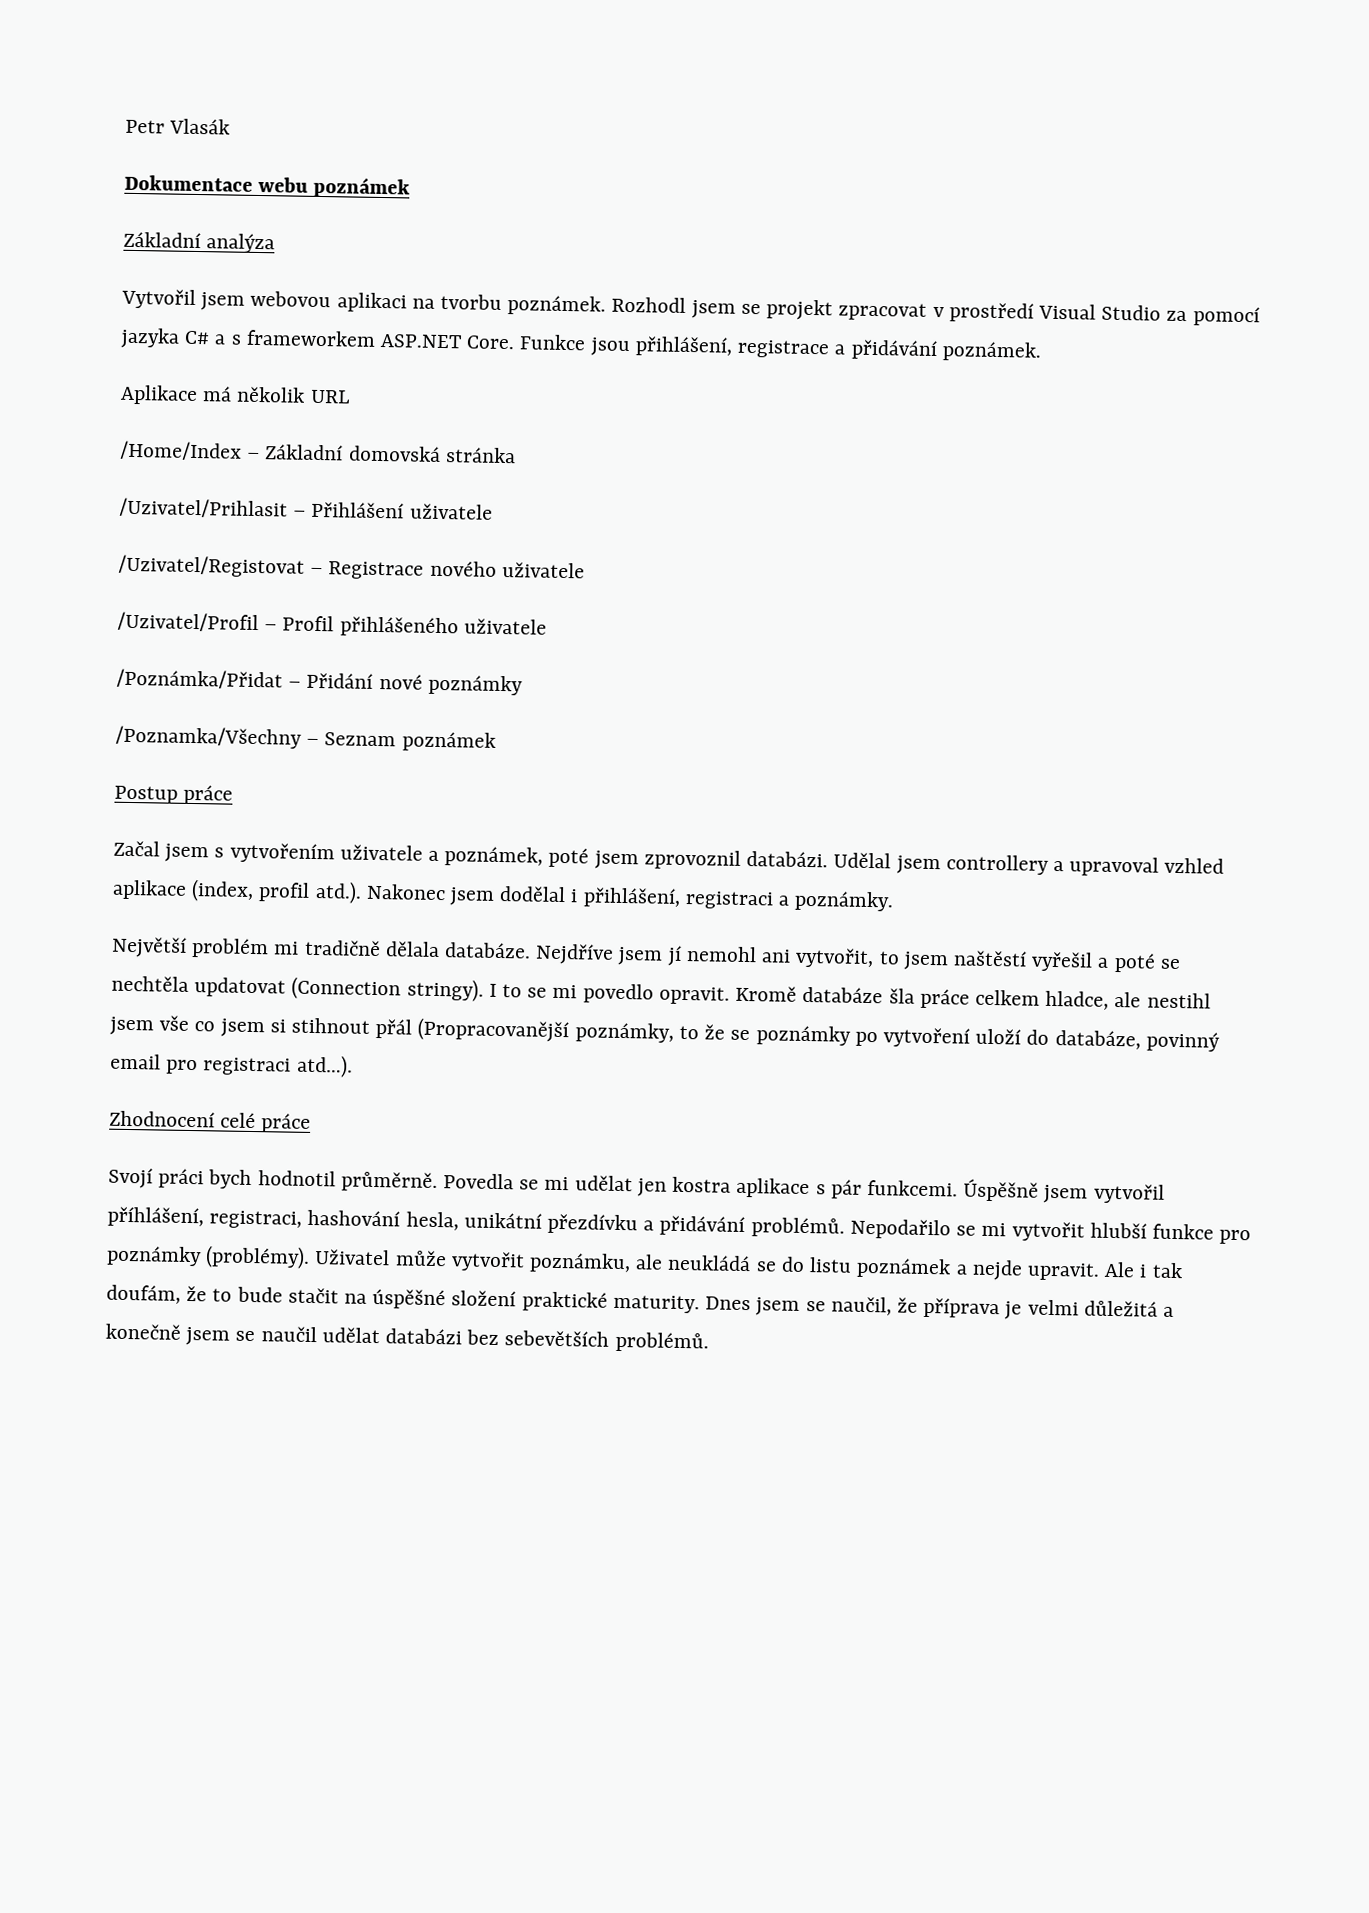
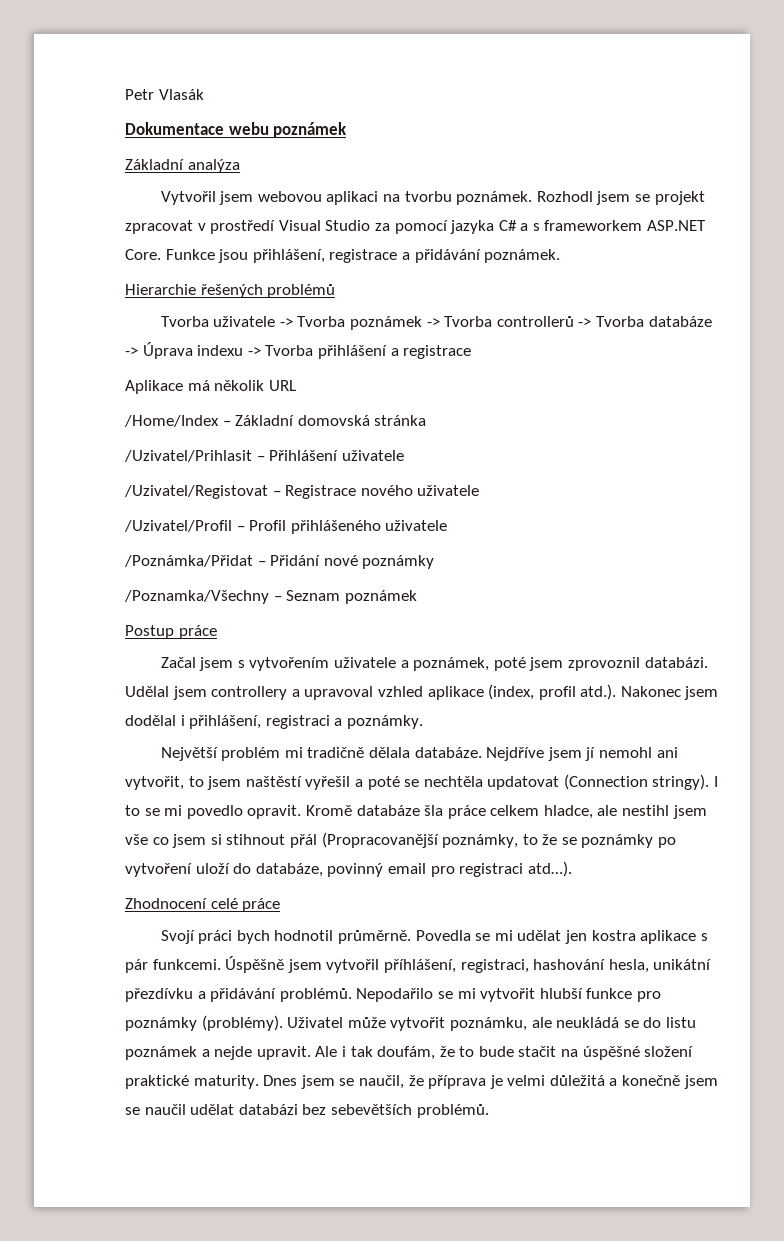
+ Hierarchie řešených problémů
+ Tvorba uživatele -> Tvorba poznámek -> Tvorba controllerů -> Tvorba databáze -> Úprava indexu -> Tvorba přihlášení a registrace

